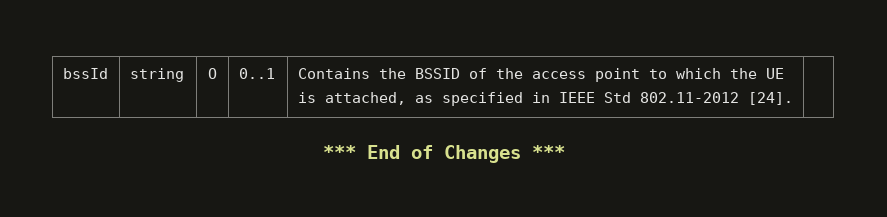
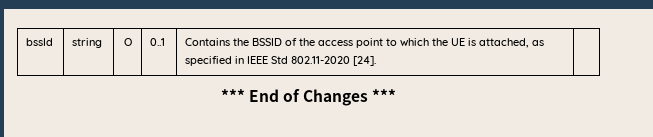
- bssId | string | O | 0..1 | Contains the BSSID of the access point to which the UE is attached, as specified in IEEE Std 802.11-2012 [24]. |
+ bssId | string | O | 0..1 | Contains the BSSID of the access point to which the UE is attached, as specified in IEEE Std 802.11-2020 [24]. |

